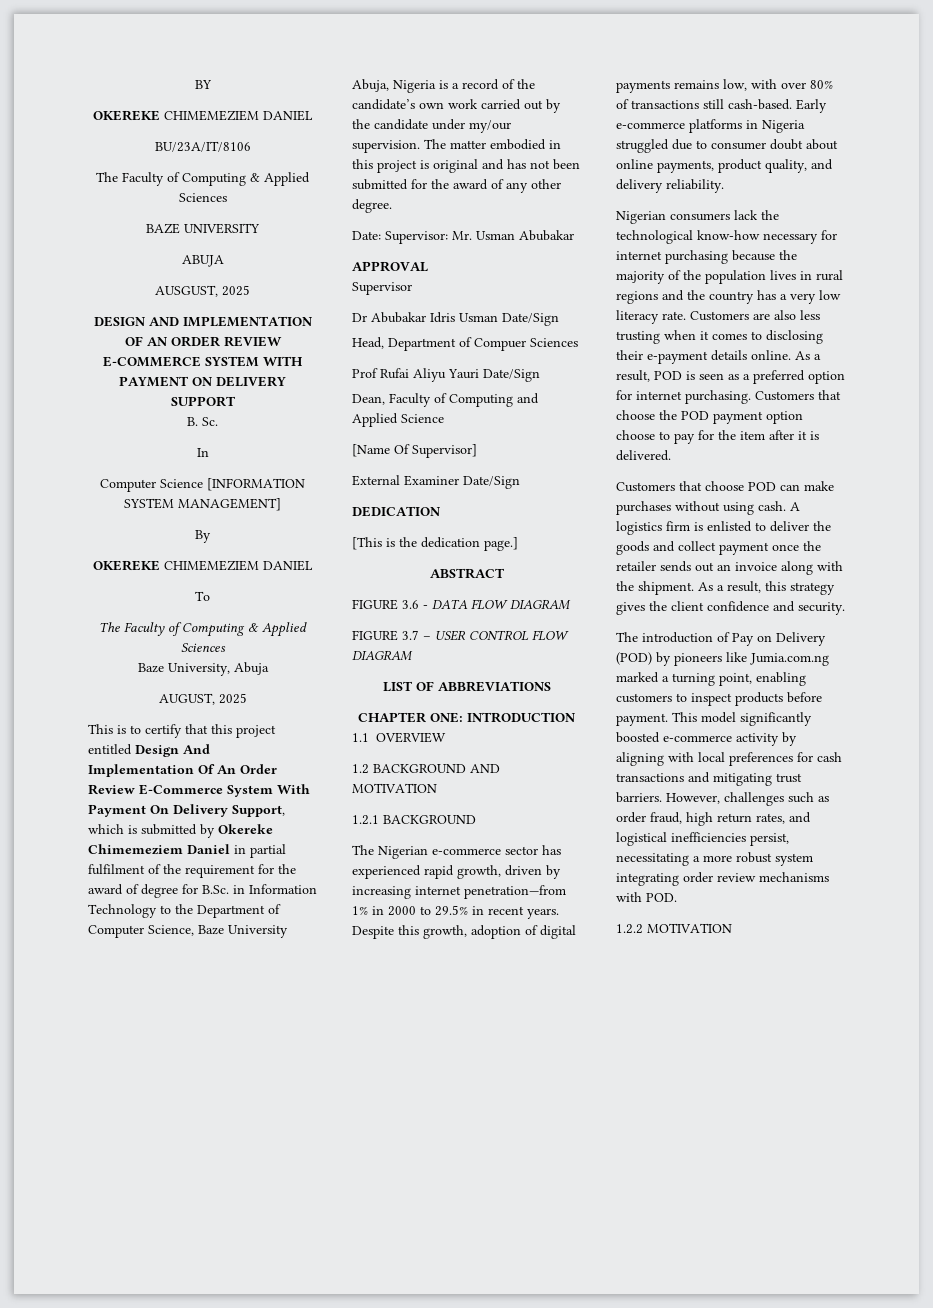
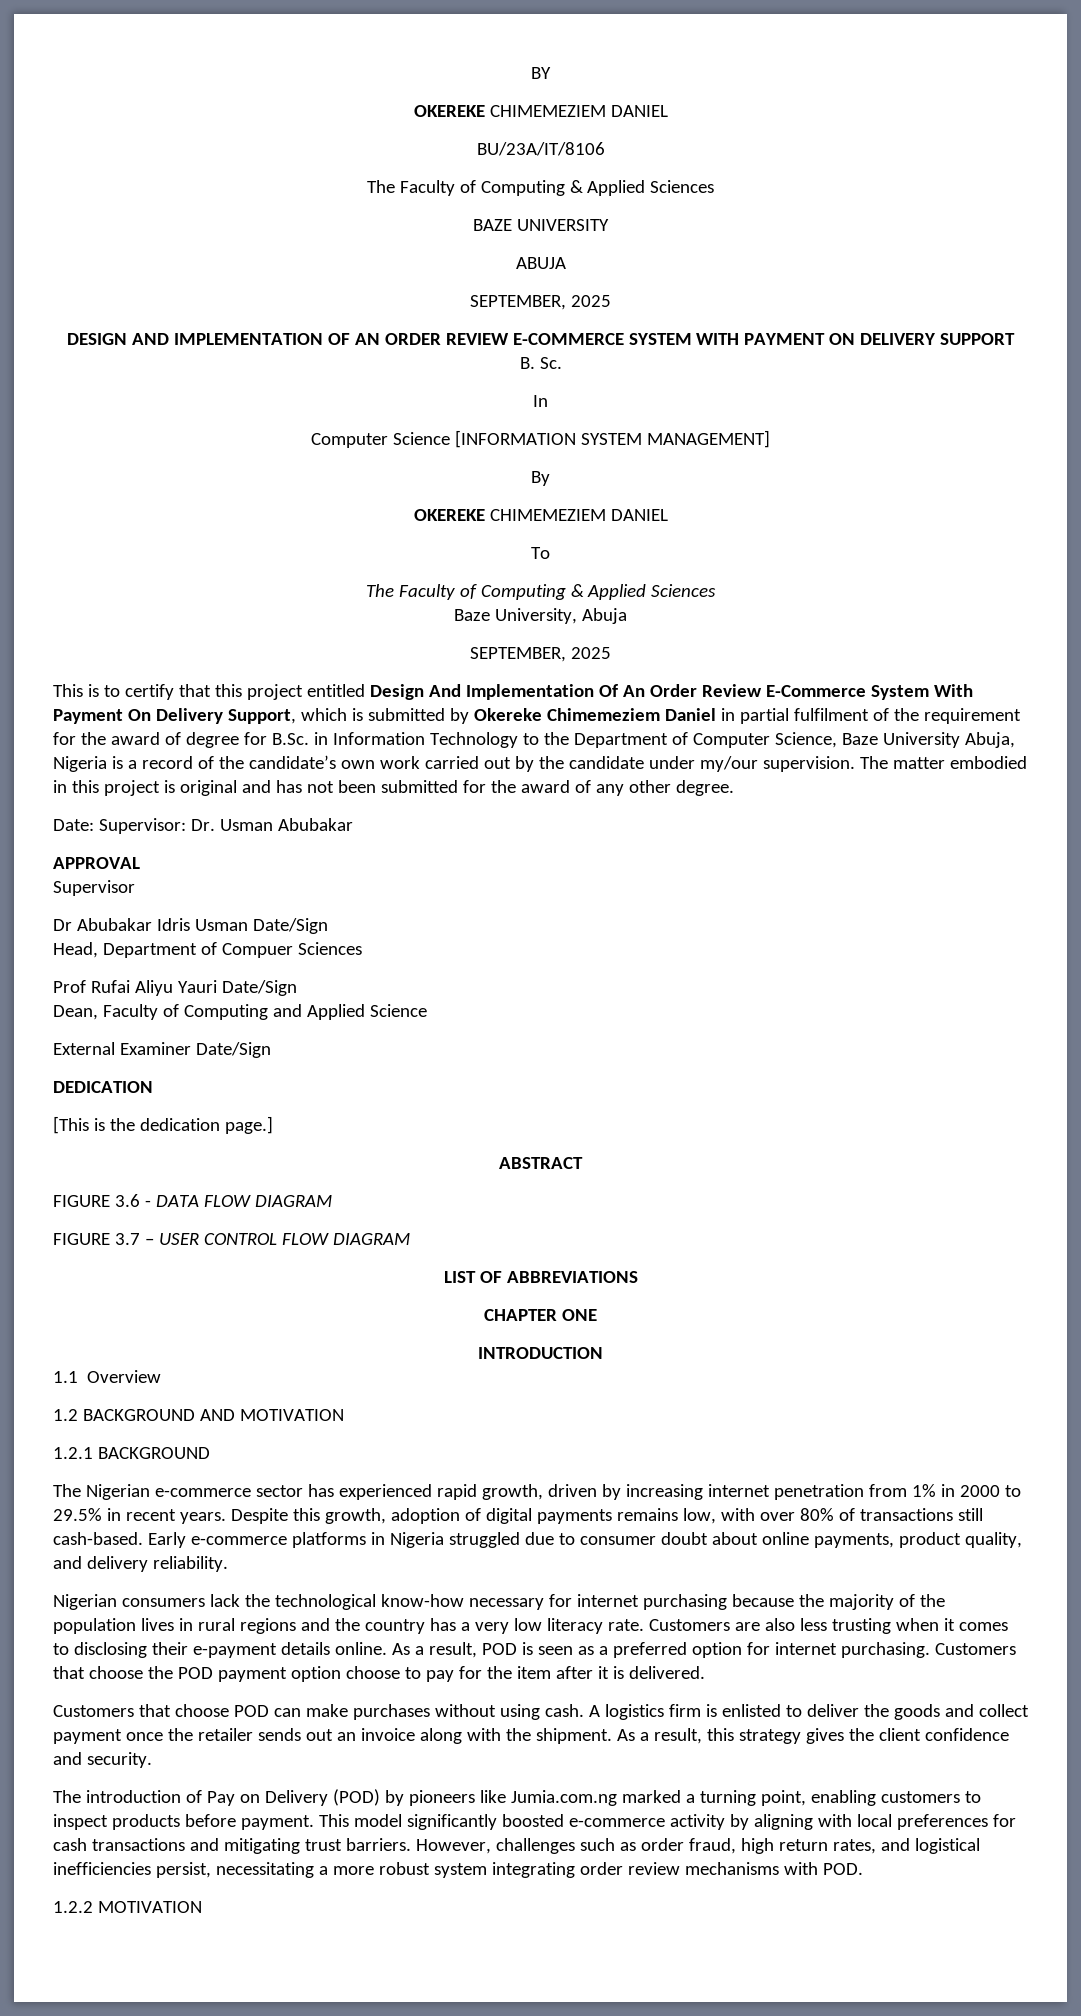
  ABUJA
- AUSGUST, 2025
+ SEPTEMBER, 2025
  Baze University, Abuja
- AUGUST, 2025
+ SEPTEMBER, 2025
- Date: Supervisor: Mr. Usman Abubakar
+ Date: Supervisor: Dr. Usman Abubakar
- [Name Of Supervisor]
- CHAPTER ONE: INTRODUCTION
+ CHAPTER ONE
+ INTRODUCTION
- 1.1 OVERVIEW
+ 1.1 Overview
- The Nigerian e-commerce sector has experienced rapid growth, driven by increasing internet penetration—from 1% in 2000 to 29.5% in recent years.
+ The Nigerian e-commerce sector has experienced rapid growth, driven by increasing internet penetration from 1% in 2000 to 29.5% in recent years.

